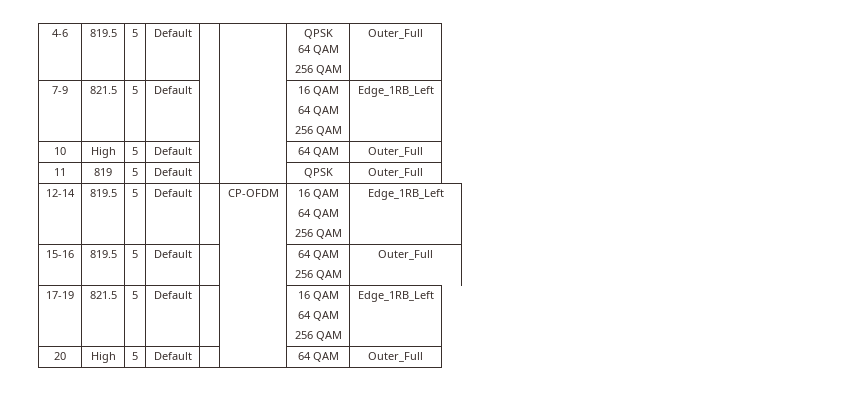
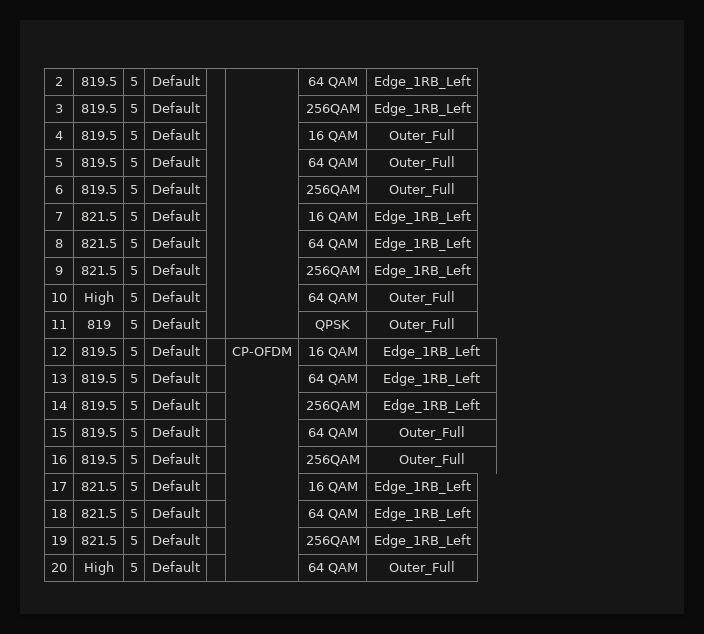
- 4-6 | 819.5 | 5 | Default | | | QPSK
- 64 QAM
- 256 QAM | Outer_Full
- 7-9 | 821.5 | 5 | Default | | | 16 QAM
- 64 QAM
- 256 QAM | Edge_1RB_Left
+ 2 | 819.5 | 5 | Default | | | 64 QAM | Edge_1RB_Left
+ 3 | 819.5 | 5 | Default | | | 256QAM | Edge_1RB_Left
+ 4 | 819.5 | 5 | Default | | | 16 QAM | Outer_Full
+ 5 | 819.5 | 5 | Default | | | 64 QAM | Outer_Full
+ 6 | 819.5 | 5 | Default | | | 256QAM | Outer_Full
+ 7 | 821.5 | 5 | Default | | | 16 QAM | Edge_1RB_Left
+ 8 | 821.5 | 5 | Default | | | 64 QAM | Edge_1RB_Left
+ 9 | 821.5 | 5 | Default | | | 256QAM | Edge_1RB_Left
- 12-14 | 819.5 | 5 | Default | | CP-OFDM | 16 QAM
- 64 QAM
- 256 QAM | Edge_1RB_Left
- 15-16 | 819.5 | 5 | Default | | | 64 QAM
- 256 QAM | Outer_Full
- 17-19 | 821.5 | 5 | Default | | | 16 QAM
- 64 QAM
- 256 QAM | Edge_1RB_Left
+ 12 | 819.5 | 5 | Default | | CP-OFDM | 16 QAM | Edge_1RB_Left
+ 13 | 819.5 | 5 | Default | | | 64 QAM | Edge_1RB_Left
+ 14 | 819.5 | 5 | Default | | | 256QAM | Edge_1RB_Left
+ 15 | 819.5 | 5 | Default | | | 64 QAM | Outer_Full
+ 16 | 819.5 | 5 | Default | | | 256QAM | Outer_Full
+ 17 | 821.5 | 5 | Default | | | 16 QAM | Edge_1RB_Left
+ 18 | 821.5 | 5 | Default | | | 64 QAM | Edge_1RB_Left
+ 19 | 821.5 | 5 | Default | | | 256QAM | Edge_1RB_Left

